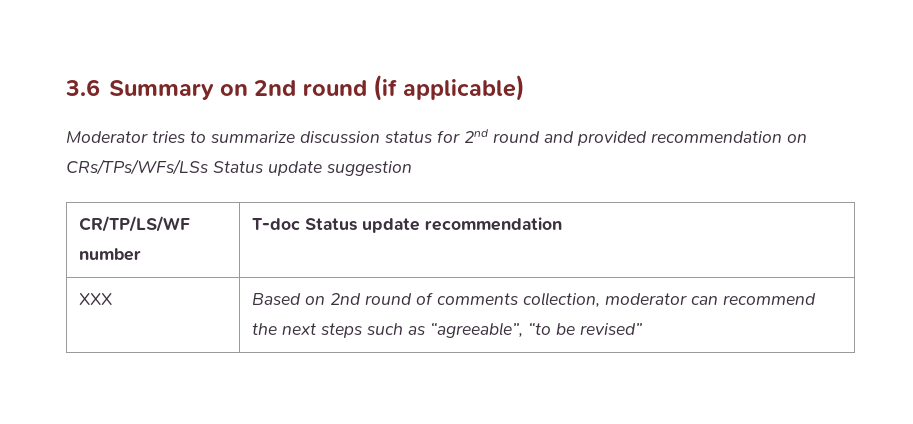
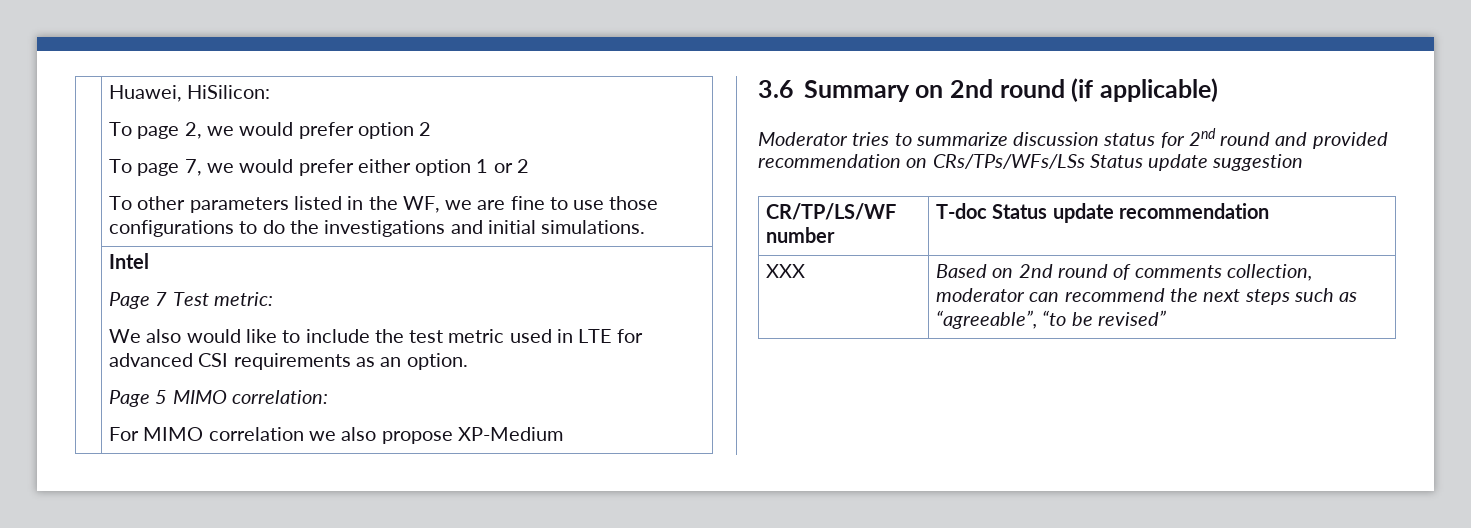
+ Huawei, HiSilicon:
+ To page 2, we would prefer option 2
+ To page 7, we would prefer either option 1 or 2
+ To other parameters listed in the WF, we are fine to use those configurations to do the investigations and initial simulations.
+ | Intel
+ Page 7 Test metric:
+ We also would like to include the test metric used in LTE for advanced CSI requirements as an option.
+ Page 5 MIMO correlation:
+ For MIMO correlation we also propose XP-Medium

